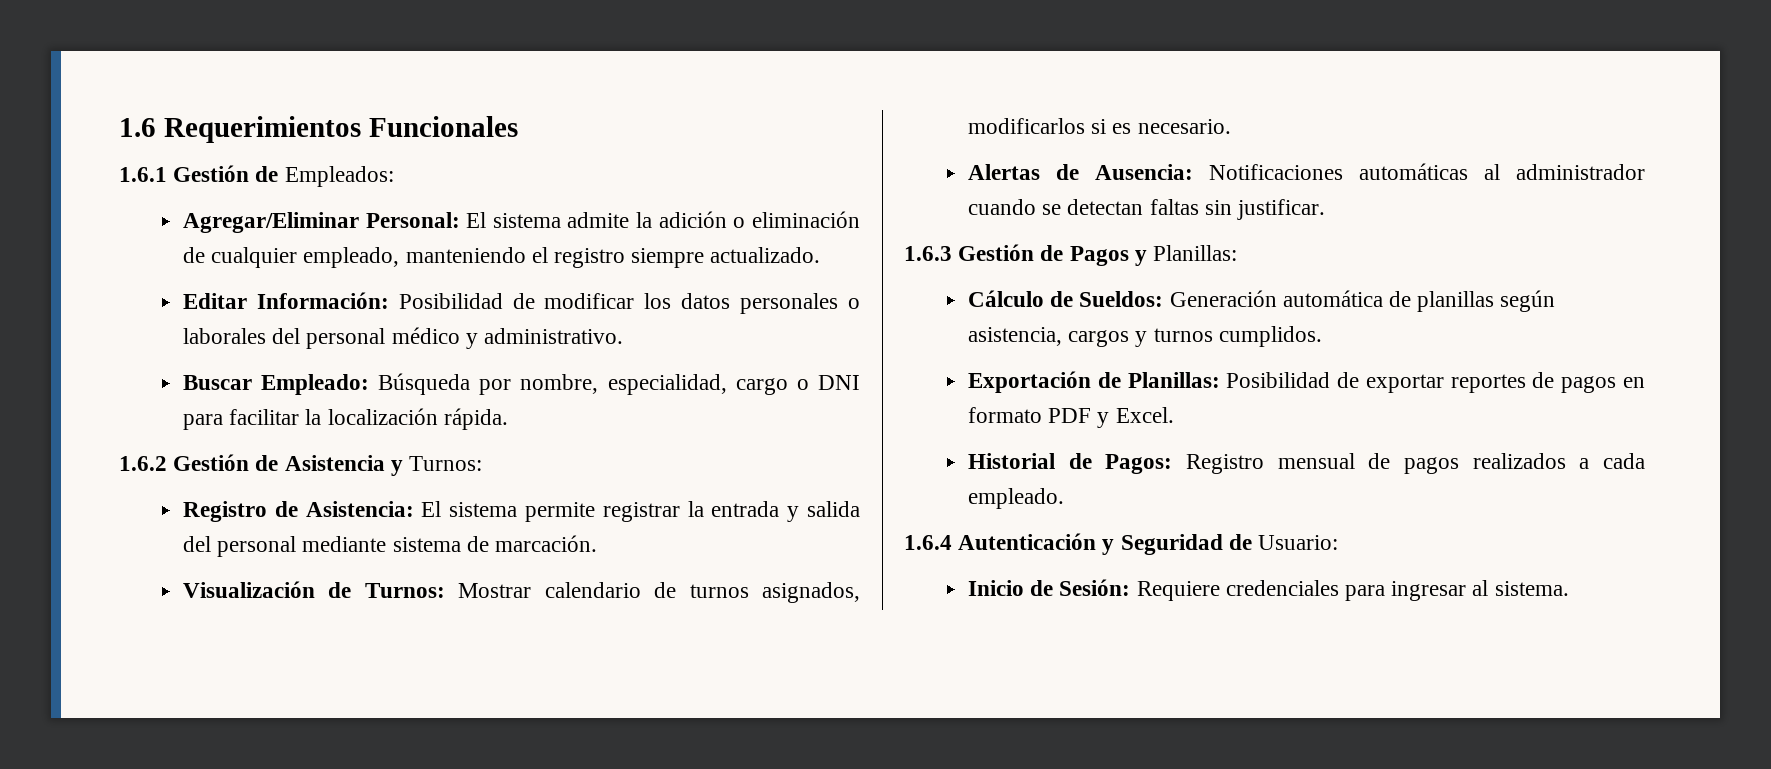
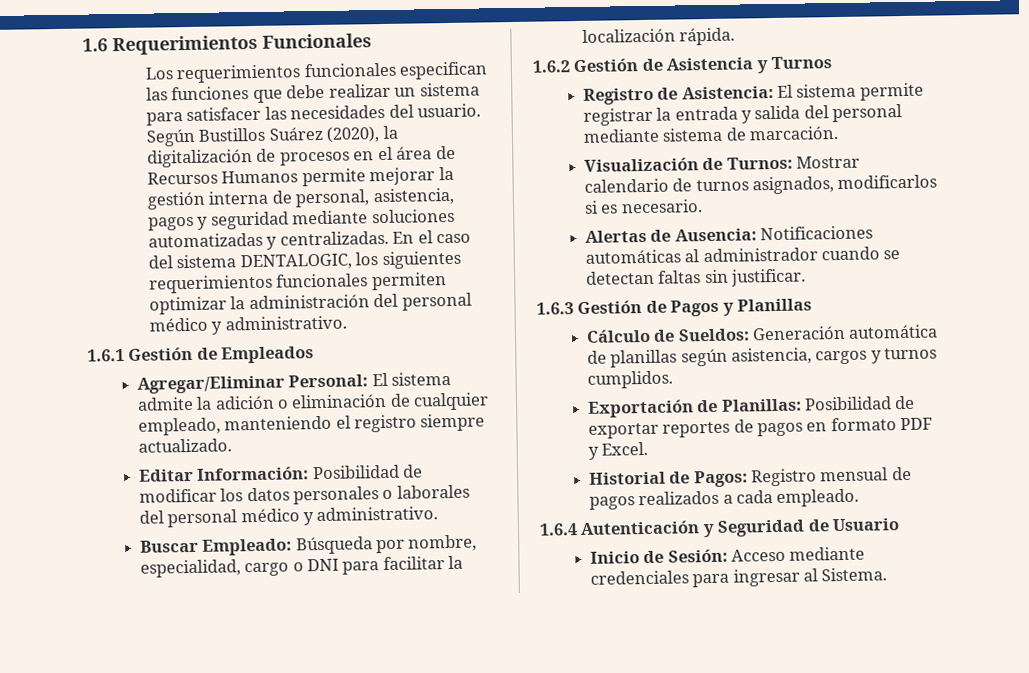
+ Los requerimientos funcionales especifican las funciones que debe realizar un sistema para satisfacer las necesidades del usuario. Según Bustillos Suárez (2020), la digitalización de procesos en el área de Recursos Humanos permite mejorar la gestión interna de personal, asistencia, pagos y seguridad mediante soluciones automatizadas y centralizadas. En el caso del sistema DENTALOGIC, los siguientes requerimientos funcionales permiten optimizar la administración del personal médico y administrativo.
- 1.6.1 Gestión de Empleados:
+ 1.6.1 Gestión de Empleados
- 1.6.2 Gestión de Asistencia y Turnos:
+ 1.6.2 Gestión de Asistencia y Turnos
- 1.6.3 Gestión de Pagos y Planillas:
+ 1.6.3 Gestión de Pagos y Planillas
- 1.6.4 Autenticación y Seguridad de Usuario:
+ 1.6.4 Autenticación y Seguridad de Usuario
- Inicio de Sesión: Requiere credenciales para ingresar al sistema.
+ Inicio de Sesión: Acceso mediante credenciales para ingresar al Sistema.

